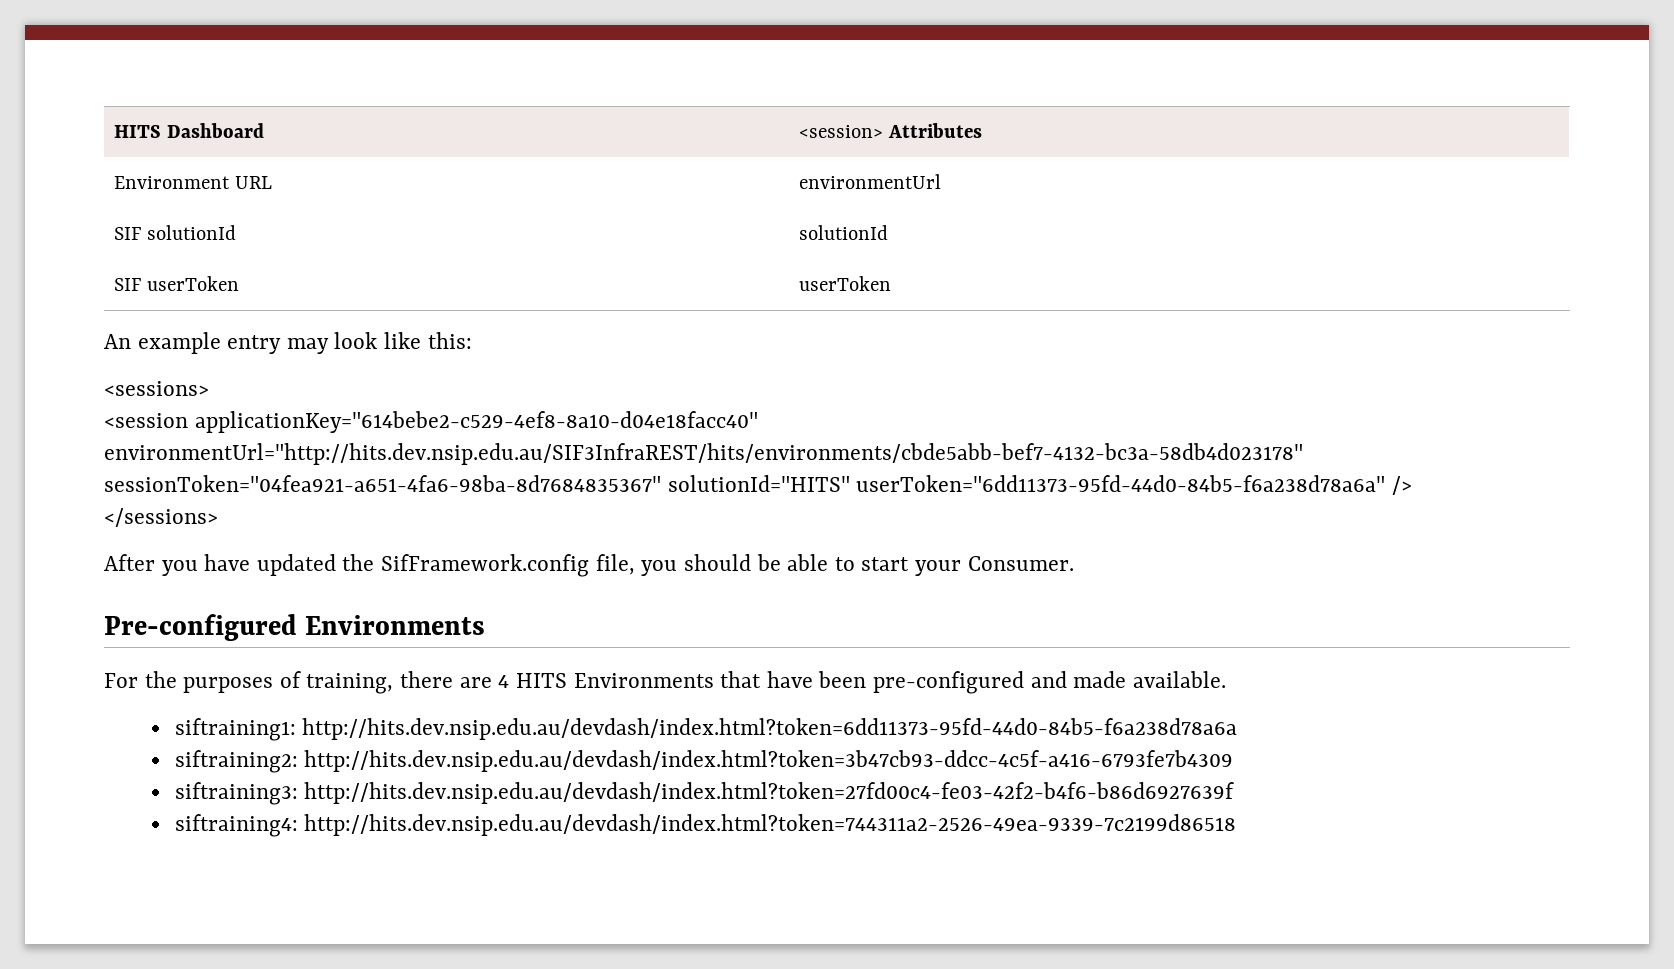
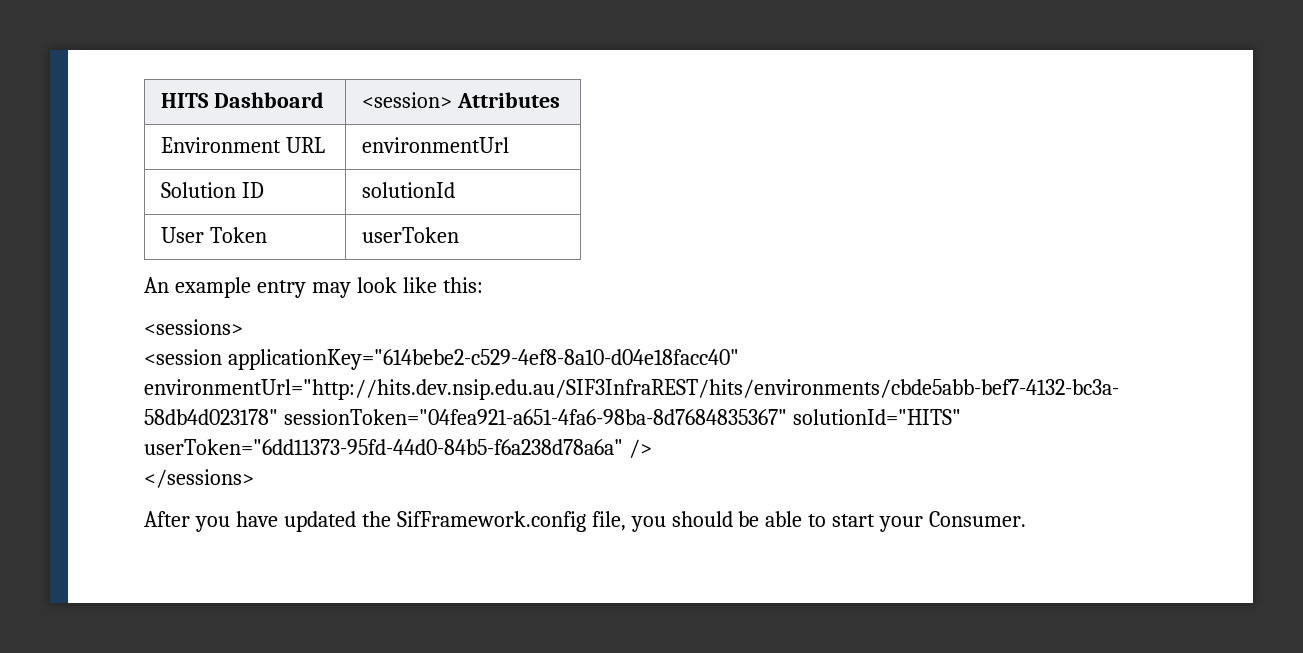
- SIF solutionId | solutionId
+ Solution ID | solutionId
- SIF userToken | userToken
+ User Token | userToken
- Pre-configured Environments
- For the purposes of training, there are 4 HITS Environments that have been pre-configured and made available.
- siftraining1: http://hits.dev.nsip.edu.au/devdash/index.html?token=6dd11373-95fd-44d0-84b5-f6a238d78a6a
- siftraining2: http://hits.dev.nsip.edu.au/devdash/index.html?token=3b47cb93-ddcc-4c5f-a416-6793fe7b4309
- siftraining3: http://hits.dev.nsip.edu.au/devdash/index.html?token=27fd00c4-fe03-42f2-b4f6-b86d6927639f
- siftraining4: http://hits.dev.nsip.edu.au/devdash/index.html?token=744311a2-2526-49ea-9339-7c2199d86518

